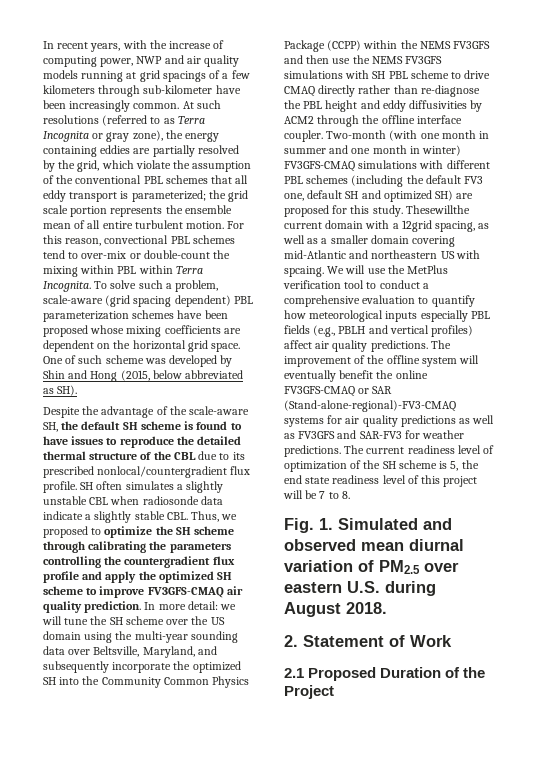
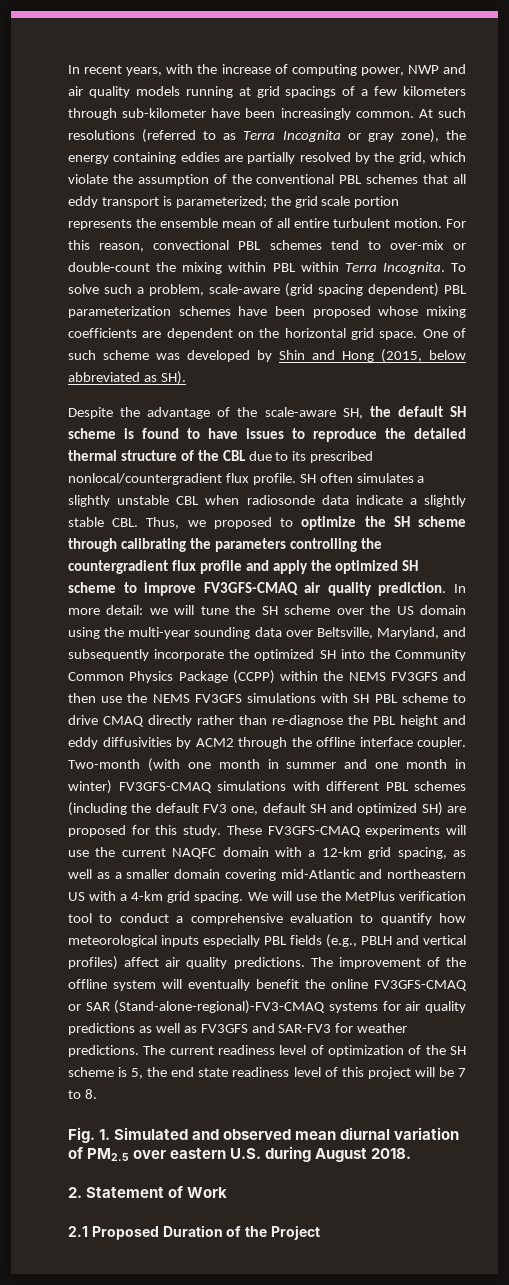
- Thesewillthe current domain with a 12grid spacing, as well as a smaller domain covering mid-Atlantic and northeastern US with spcaing.
+ These FV3GFS-CMAQ experiments will use the current NAQFC domain with a 12-km grid spacing, as well as a smaller domain covering mid-Atlantic and northeastern US with a 4-km grid spacing.

